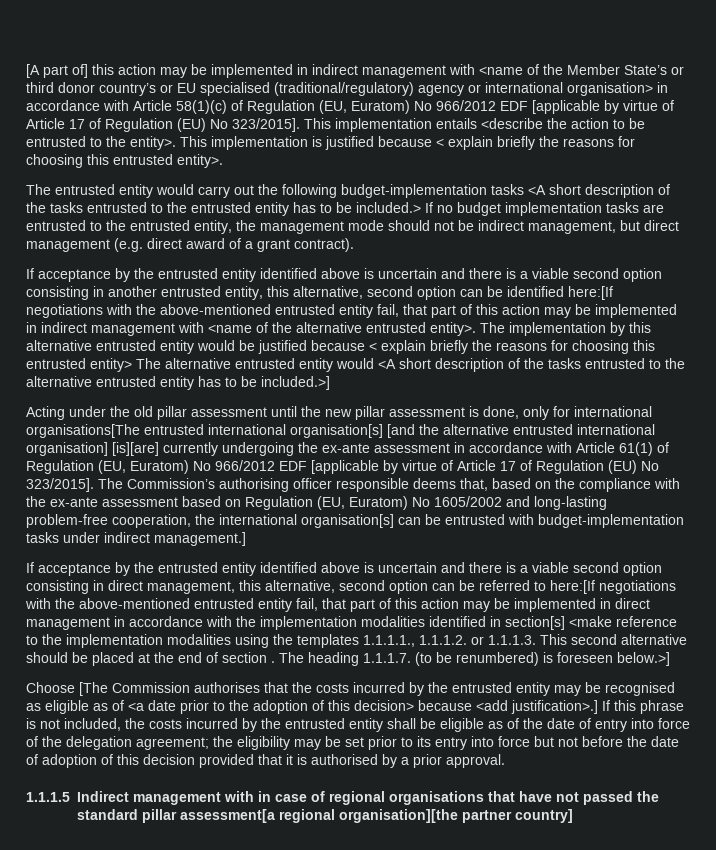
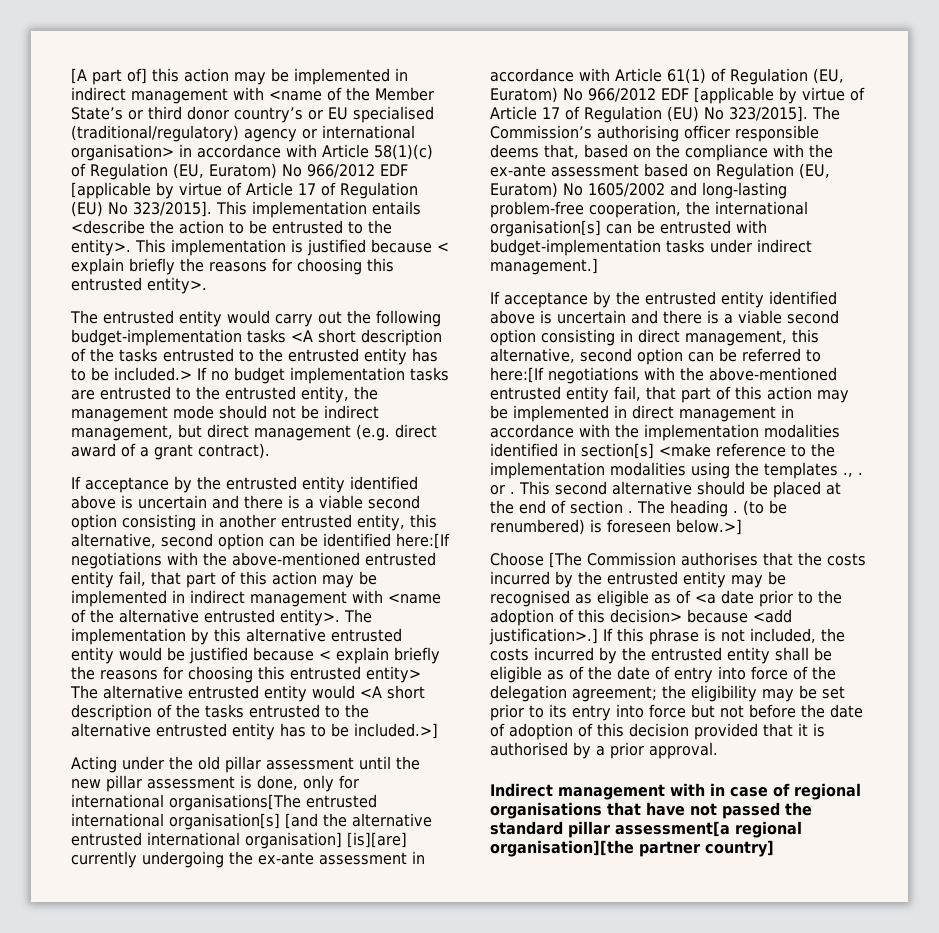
- If acceptance by the entrusted entity identified above is uncertain and there is a viable second option consisting in direct management, this alternative, second option can be referred to here:[If negotiations with the above-mentioned entrusted entity fail, that part of this action may be implemented in direct management in accordance with the implementation modalities identified in section[s] <make reference to the implementation modalities using the templates 1.1.1.1., 1.1.1.2. or 1.1.1.3. This second alternative should be placed at the end of section .
+ If acceptance by the entrusted entity identified above is uncertain and there is a viable second option consisting in direct management, this alternative, second option can be referred to here:[If negotiations with the above-mentioned entrusted entity fail, that part of this action may be implemented in direct management in accordance with the implementation modalities identified in section[s] <make reference to the implementation modalities using the templates ., . or . This second alternative should be placed at the end of section .
- The heading 1.1.1.7. (to be renumbered) is foreseen below.>]
+ The heading . (to be renumbered) is foreseen below.>]
- 1.1.1.5 Indirect management with in case of regional organisations that have not passed the standard pillar assessment[a regional organisation][the partner country]
+ Indirect management with in case of regional organisations that have not passed the standard pillar assessment[a regional organisation][the partner country]

